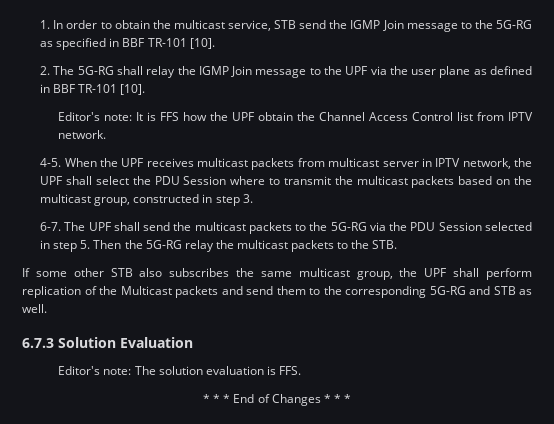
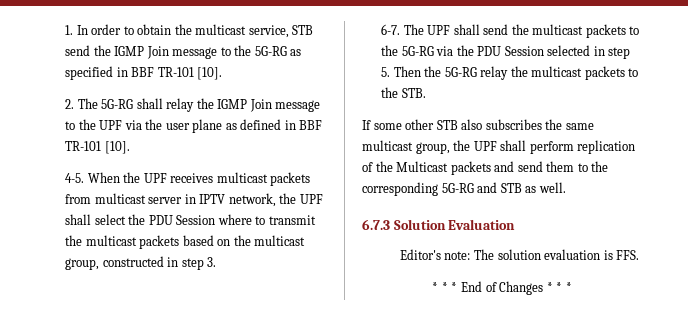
- Editor's note: It is FFS how the UPF obtain the Channel Access Control list from IPTV network.

